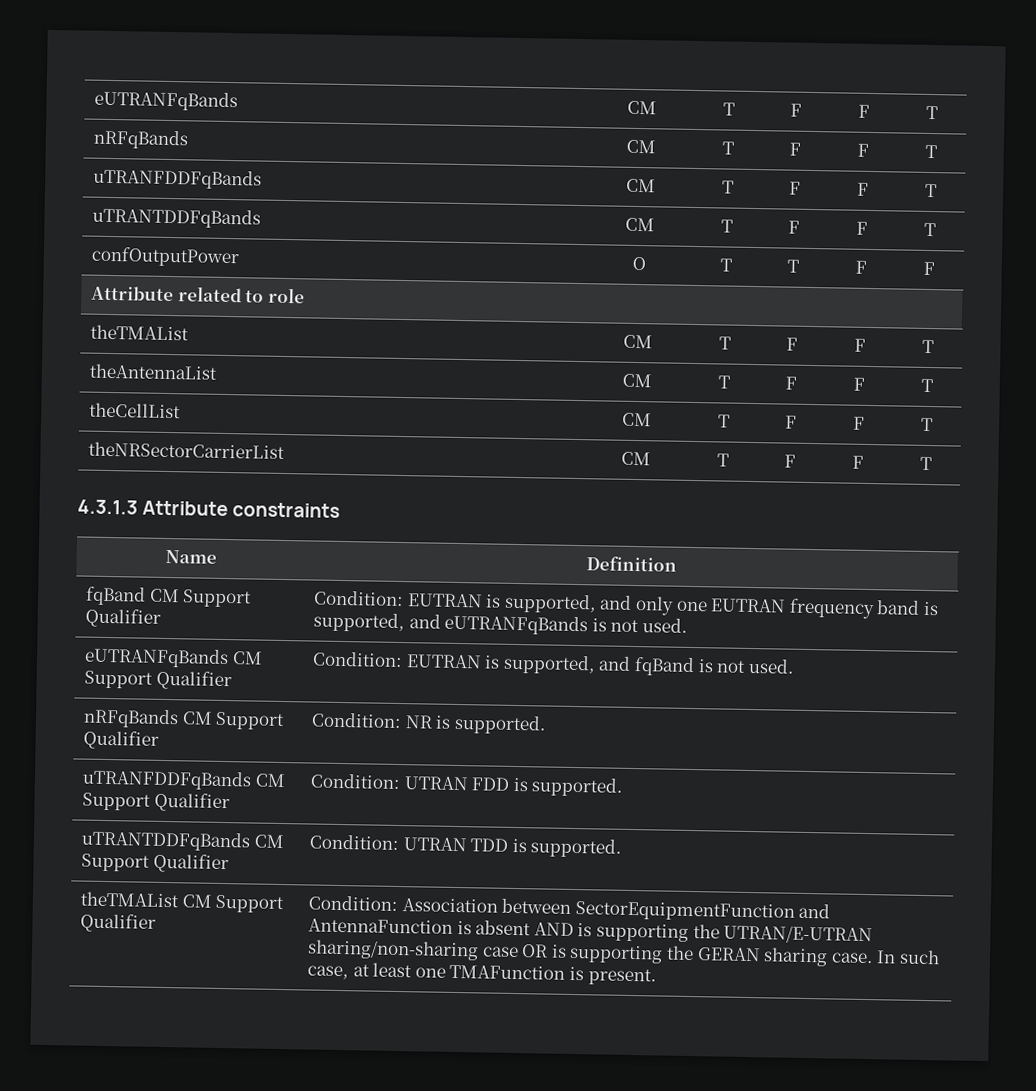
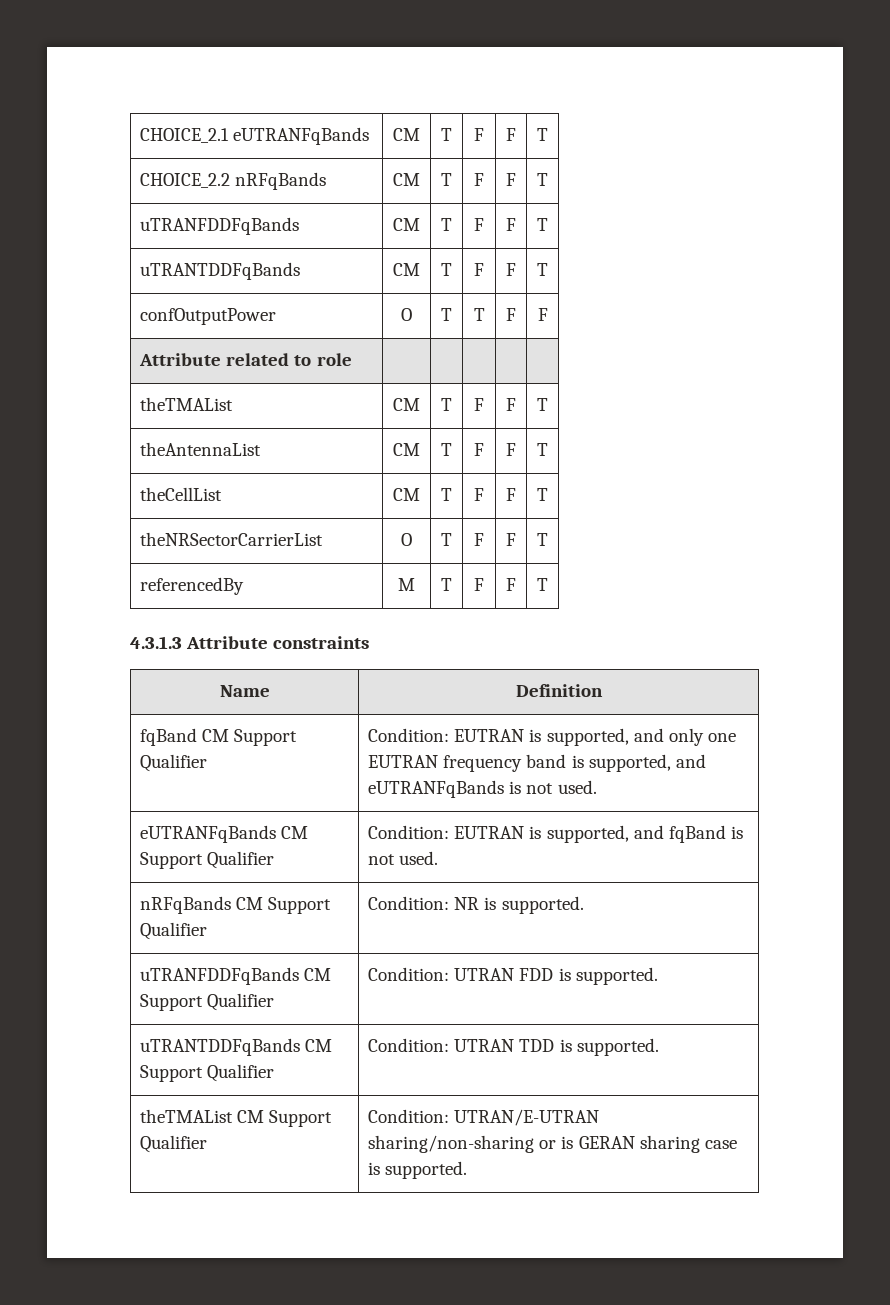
- eUTRANFqBands | CM | T | F | F | T
+ CHOICE_2.1 eUTRANFqBands | CM | T | F | F | T
- nRFqBands | CM | T | F | F | T
+ CHOICE_2.2 nRFqBands | CM | T | F | F | T
- theNRSectorCarrierList | CM | T | F | F | T
+ theNRSectorCarrierList | O | T | F | F | T
+ referencedBy | M | T | F | F | T
- theTMAList CM Support Qualifier | Condition: Association between SectorEquipmentFunction and AntennaFunction is absent AND is supporting the UTRAN/E-UTRAN sharing/non-sharing case OR is supporting the GERAN sharing case. In such case, at least one TMAFunction is present.
+ theTMAList CM Support Qualifier | Condition: UTRAN/E-UTRAN sharing/non-sharing or is GERAN sharing case is supported.

